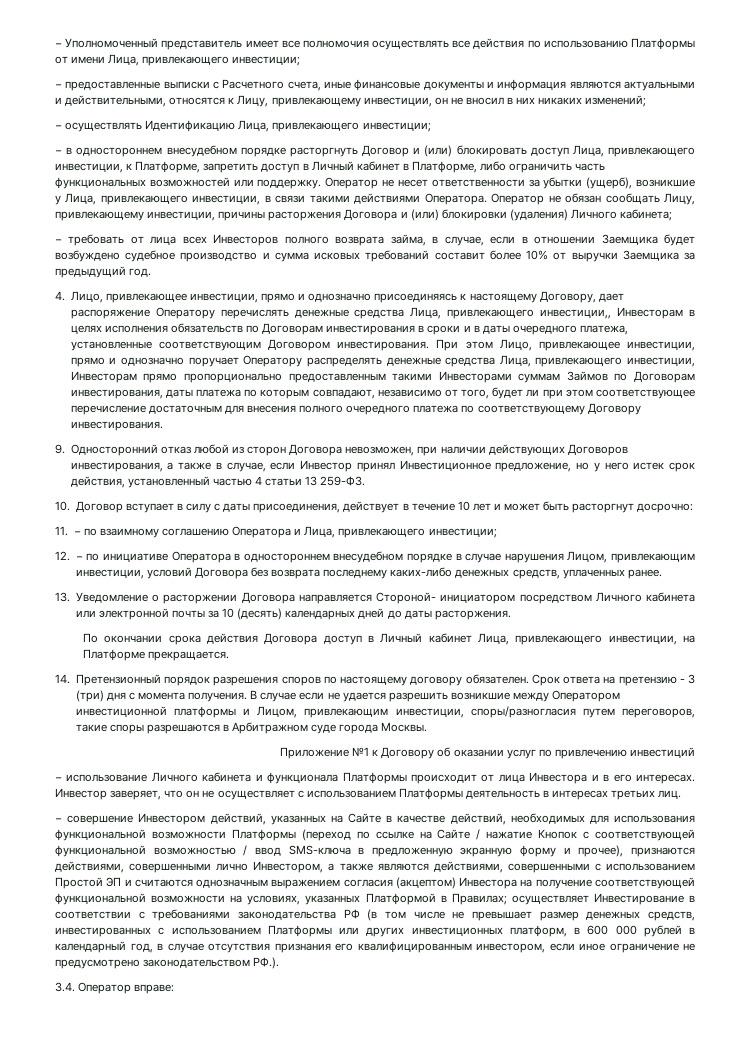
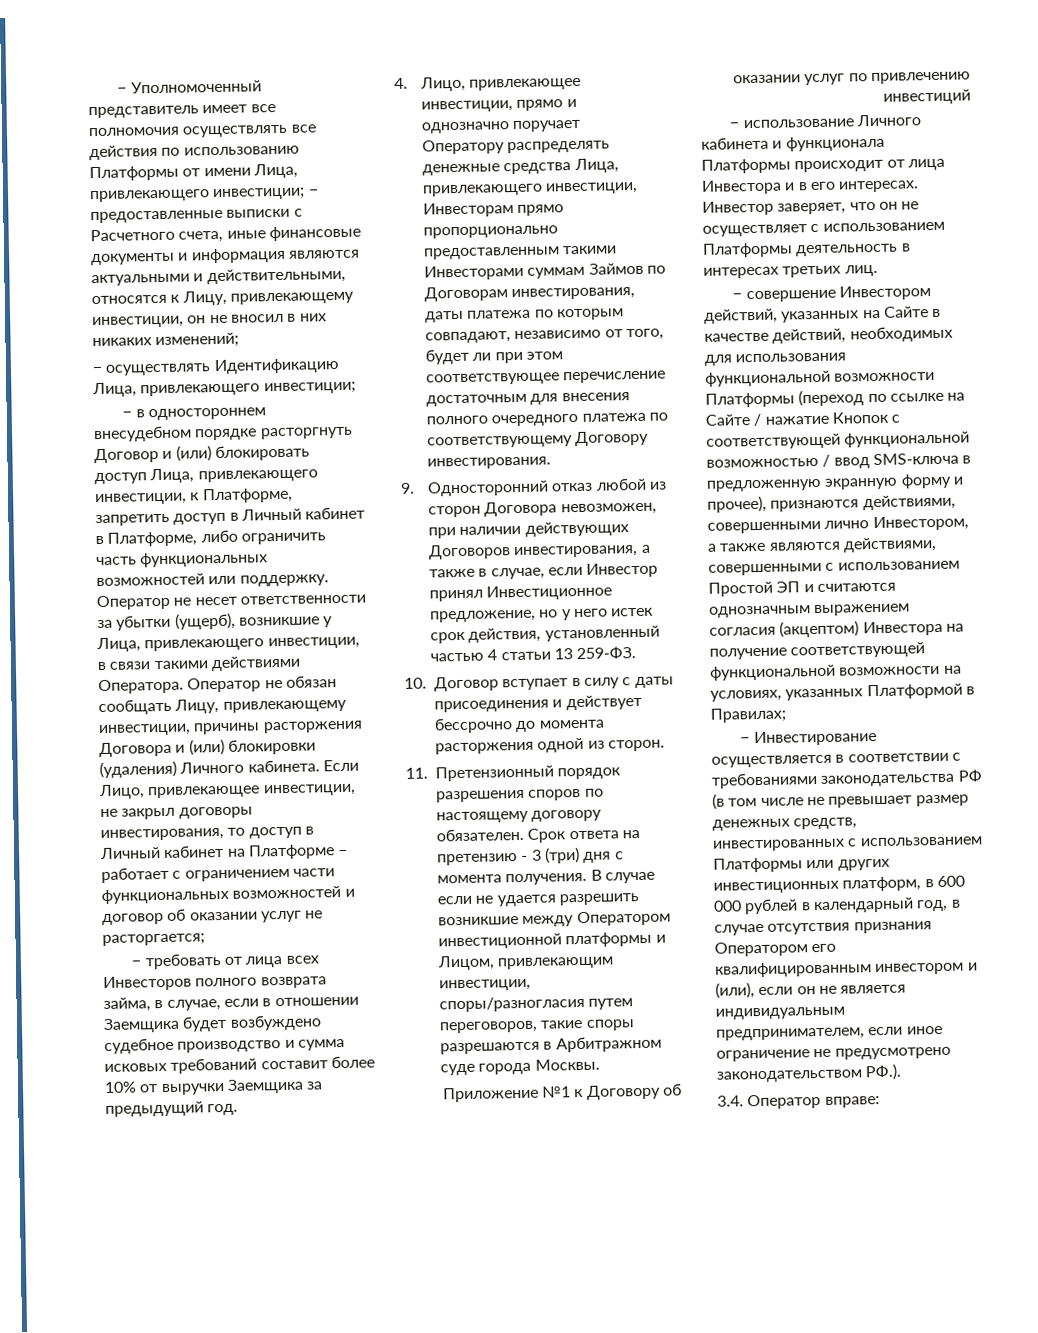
- − Уполномоченный представитель имеет все полномочия осуществлять все действия по использованию Платформы от имени Лица, привлекающего инвестиции;
- − предоставленные выписки с Расчетного счета, иные финансовые документы и информация являются актуальными и действительными, относятся к Лицу, привлекающему инвестиции, он не вносил в них никаких изменений;
+ − Уполномоченный представитель имеет все полномочия осуществлять все действия по использованию Платформы от имени Лица, привлекающего инвестиции; − предоставленные выписки с Расчетного счета, иные финансовые документы и информация являются актуальными и действительными, относятся к Лицу, привлекающему инвестиции, он не вносил в них никаких изменений;
- Оператор не обязан сообщать Лицу, привлекающему инвестиции, причины расторжения Договора и (или) блокировки (удаления) Личного кабинета;
+ Оператор не обязан сообщать Лицу, привлекающему инвестиции, причины расторжения Договора и (или) блокировки (удаления) Личного кабинета. Если Лицо, привлекающее инвестиции, не закрыл договоры инвестирования, то доступ в Личный кабинет на Платформе – работает с ограничением части функциональных возможностей и договор об оказании услуг не расторгается;
- 4. Лицо, привлекающее инвестиции, прямо и однозначно присоединяясь к настоящему Договору, дает распоряжение Оператору перечислять денежные средства Лица, привлекающего инвестиции,, Инвесторам в целях исполнения обязательств по Договорам инвестирования в сроки и в даты очередного платежа, установленные соответствующим Договором инвестирования. При этом Лицо, привлекающее инвестиции, прямо и однозначно поручает Оператору распределять денежные средства Лица, привлекающего инвестиции, Инвесторам прямо пропорционально предоставленным такими Инвесторами суммам Займов по Договорам инвестирования, даты платежа по которым совпадают, независимо от того, будет ли при этом соответствующее перечисление достаточным для внесения полного очередного платежа по соответствующему Договору инвестирования.
+ 4. Лицо, привлекающее инвестиции, прямо и однозначно поручает Оператору распределять денежные средства Лица, привлекающего инвестиции, Инвесторам прямо пропорционально предоставленным такими Инвесторами суммам Займов по Договорам инвестирования, даты платежа по которым совпадают, независимо от того, будет ли при этом соответствующее перечисление достаточным для внесения полного очередного платежа по соответствующему Договору инвестирования.
- 10. Договор вступает в силу с даты присоединения, действует в течение 10 лет и может быть расторгнут досрочно:
- 11. − по взаимному соглашению Оператора и Лица, привлекающего инвестиции;
- 12. − по инициативе Оператора в одностороннем внесудебном порядке в случае нарушения Лицом, привлекающим инвестиции, условий Договора без возврата последнему каких-либо денежных средств, уплаченных ранее.
- 13. Уведомление о расторжении Договора направляется Стороной- инициатором посредством Личного кабинета или электронной почты за 10 (десять) календарных дней до даты расторжения.
- По окончании срока действия Договора доступ в Личный кабинет Лица, привлекающего инвестиции, на Платформе прекращается.
- 14. Претензионный порядок разрешения споров по настоящему договору обязателен.
+ 10. Договор вступает в силу с даты присоединения и действует бессрочно до момента расторжения одной из сторон.
+ 11. Претензионный порядок разрешения споров по настоящему договору обязателен.
- − совершение Инвестором действий, указанных на Сайте в качестве действий, необходимых для использования функциональной возможности Платформы (переход по ссылке на Сайте / нажатие Кнопок с соответствующей функциональной возможностью / ввод SMS-ключа в предложенную экранную форму и прочее), признаются действиями, совершенными лично Инвестором, а также являются действиями, совершенными с использованием Простой ЭП и считаются однозначным выражением согласия (акцептом) Инвестора на получение соответствующей функциональной возможности на условиях, указанных Платформой в Правилах; осуществляет Инвестирование в соответствии с требованиями законодательства РФ (в том числе не превышает размер денежных средств, инвестированных с использованием Платформы или других инвестиционных платформ, в 600 000 рублей в календарный год, в случае отсутствия признания его квалифицированным инвестором, если иное ограничение не предусмотрено законодательством РФ.).
+ − совершение Инвестором действий, указанных на Сайте в качестве действий, необходимых для использования функциональной возможности Платформы (переход по ссылке на Сайте / нажатие Кнопок с соответствующей функциональной возможностью / ввод SMS-ключа в предложенную экранную форму и прочее), признаются действиями, совершенными лично Инвестором, а также являются действиями, совершенными с использованием Простой ЭП и считаются однозначным выражением согласия (акцептом) Инвестора на получение соответствующей функциональной возможности на условиях, указанных Платформой в Правилах;
+ − Инвестирование осуществляется в соответствии с требованиями законодательства РФ (в том числе не превышает размер денежных средств, инвестированных с использованием Платформы или других инвестиционных платформ, в 600 000 рублей в календарный год, в случае отсутствия признания Оператором его квалифицированным инвестором и (или), если он не является индивидуальным предпринимателем, если иное ограничение не предусмотрено законодательством РФ.).

